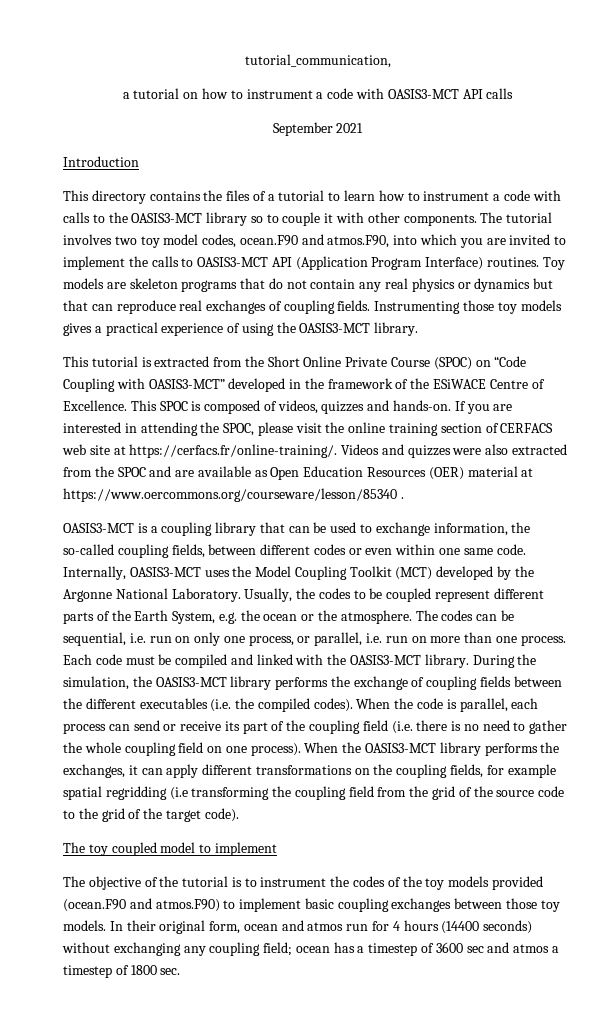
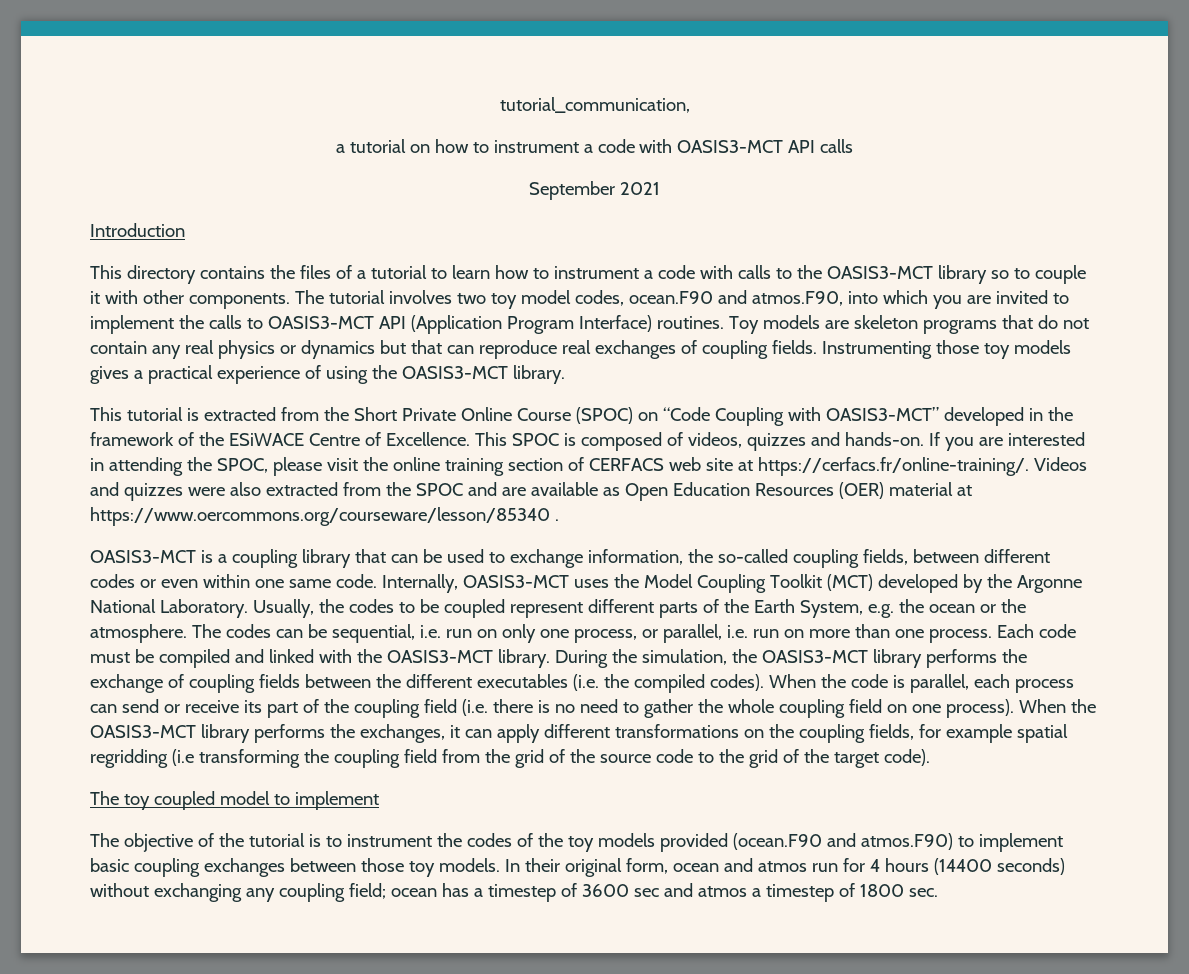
- This tutorial is extracted from the Short Online Private Course (SPOC) on “Code Coupling with OASIS3-MCT” developed in the framework of the ESiWACE Centre of Excellence.
+ This tutorial is extracted from the Short Private Online Course (SPOC) on “Code Coupling with OASIS3-MCT” developed in the framework of the ESiWACE Centre of Excellence.

